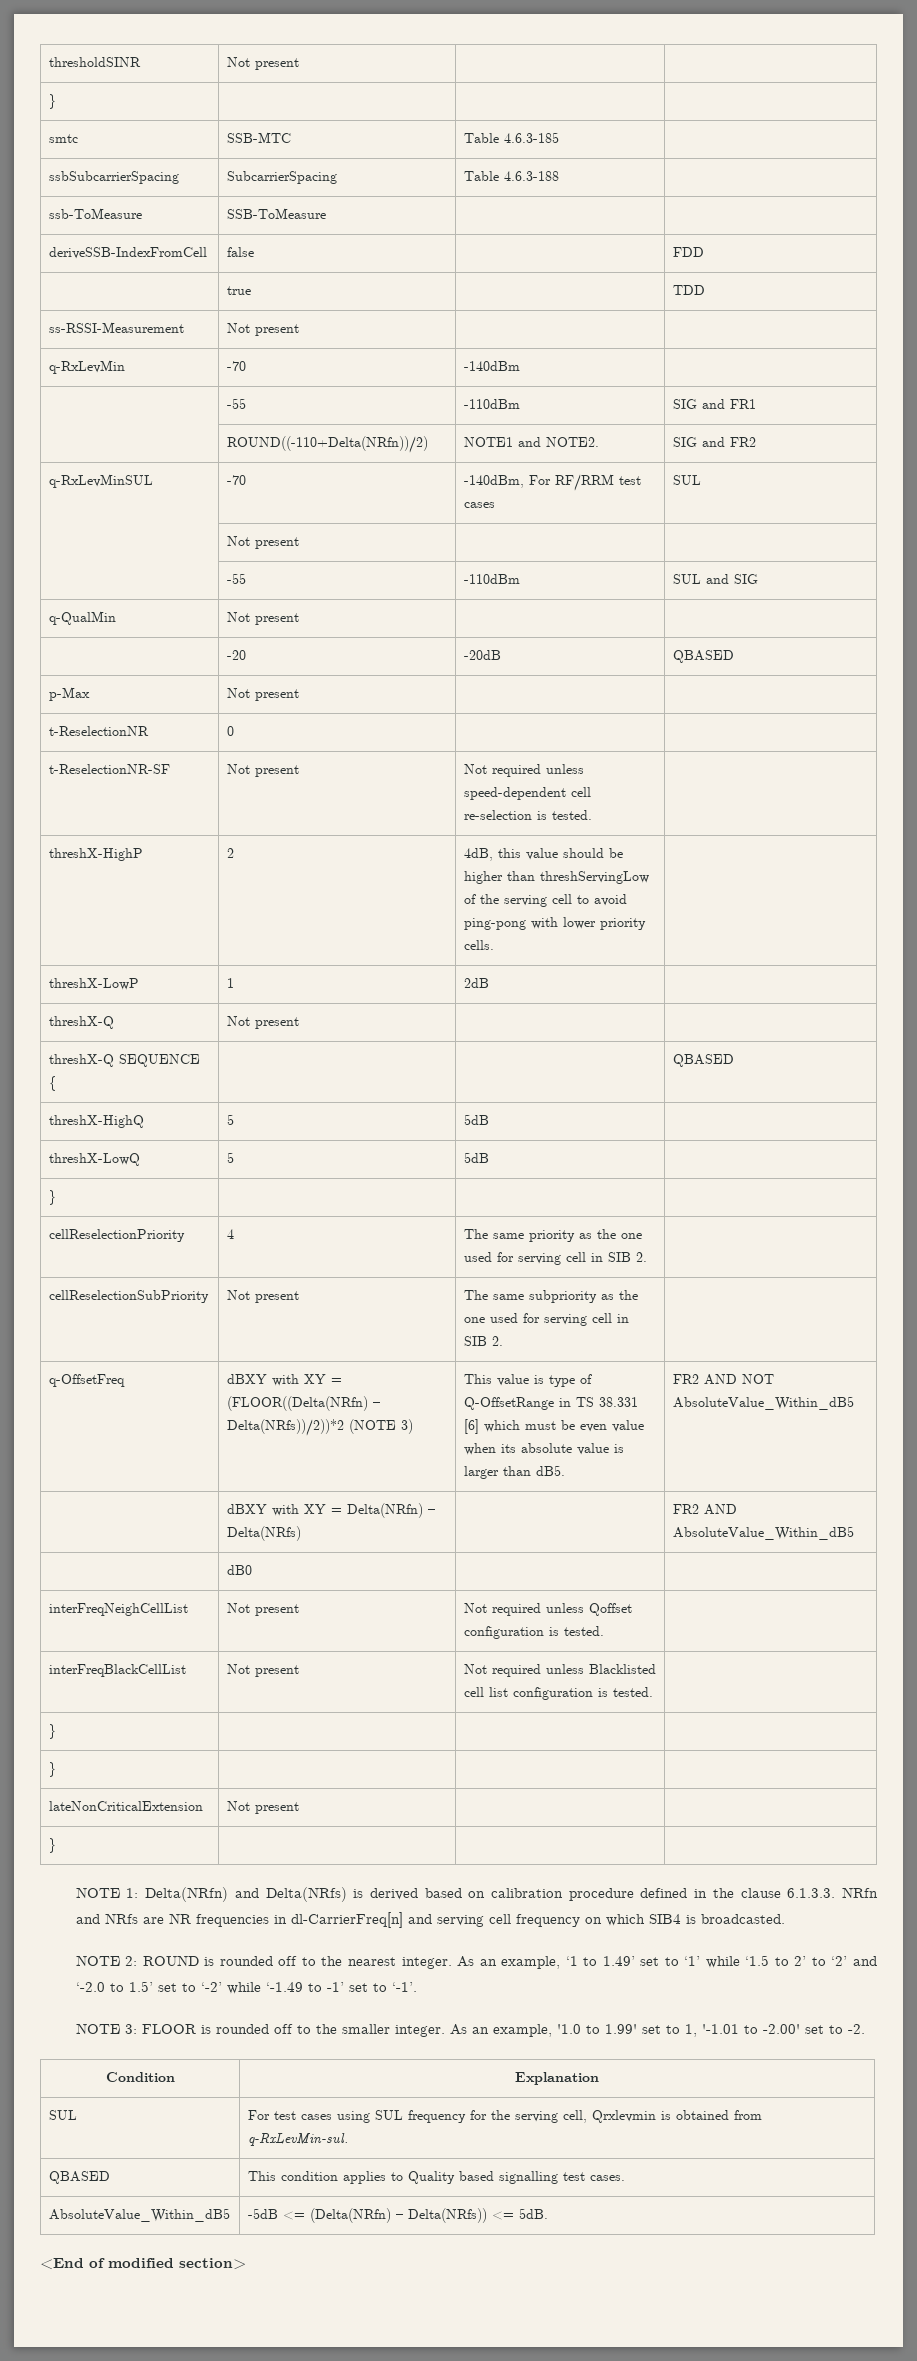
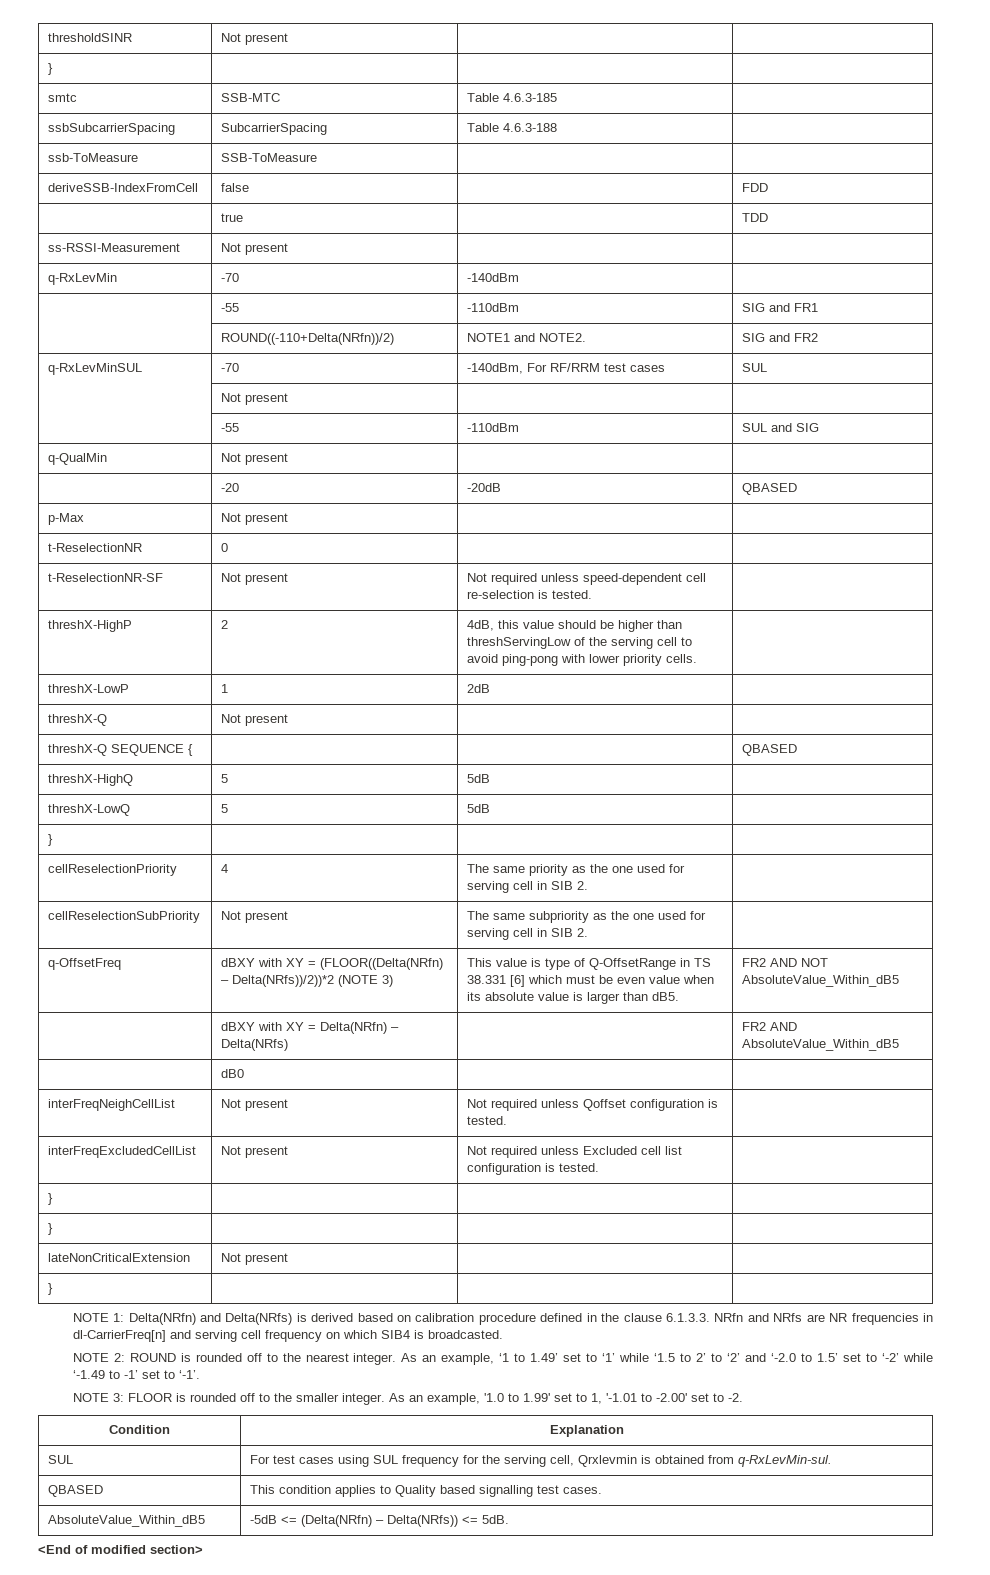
- interFreqBlackCellList | Not present | Not required unless Blacklisted cell list configuration is tested. |
+ interFreqExcludedCellList | Not present | Not required unless Excluded cell list configuration is tested. |

